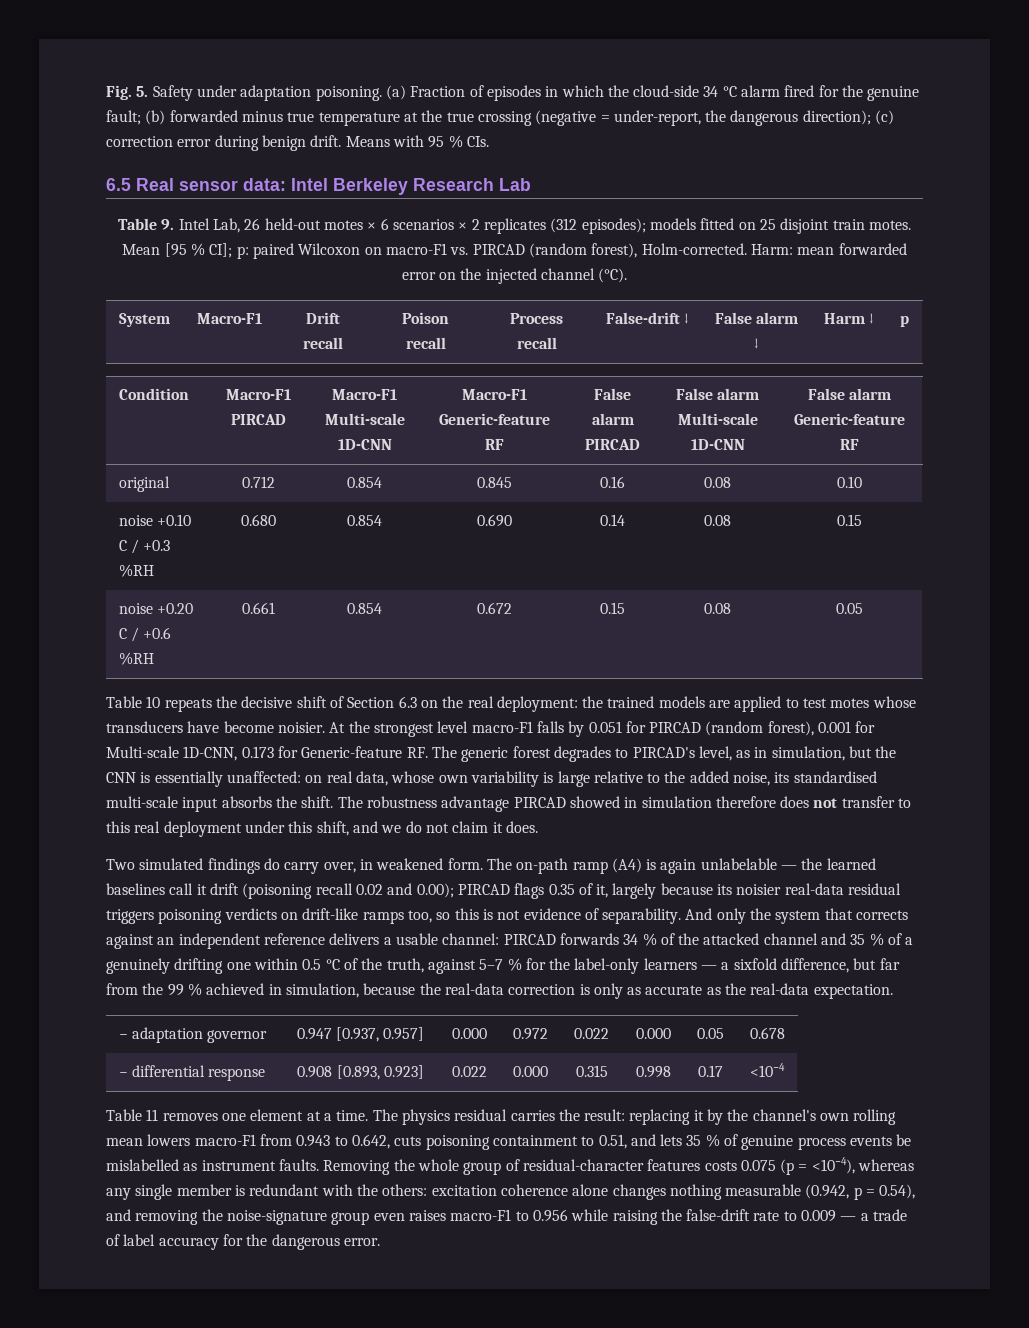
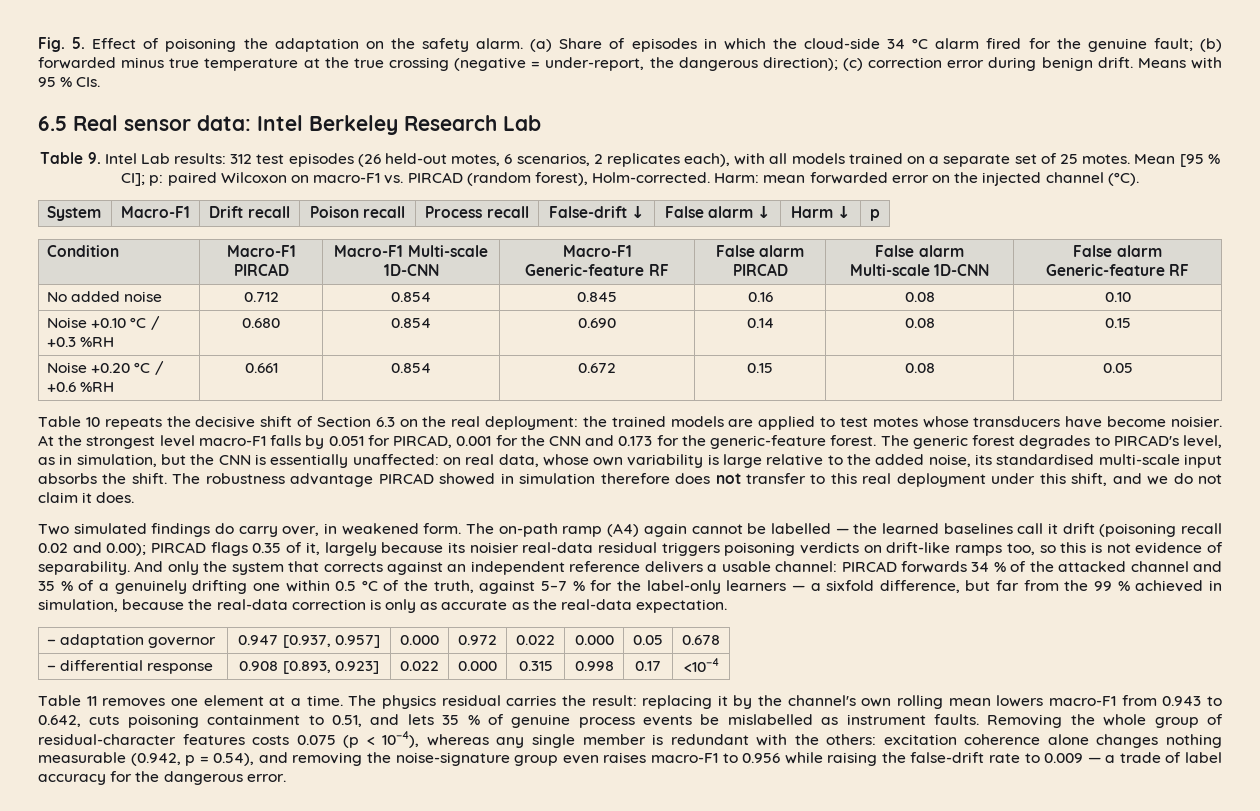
- Fig. 5. Safety under adaptation poisoning. (a) Fraction of episodes in which the cloud-side 34 °C alarm fired for the genuine fault; (b) forwarded minus true temperature at the true crossing (negative = under-report, the dangerous direction); (c) correction error during benign drift.
+ Fig. 5. Effect of poisoning the adaptation on the safety alarm. (a) Share of episodes in which the cloud-side 34 °C alarm fired for the genuine fault; (b) forwarded minus true temperature at the true crossing (negative = under-report, the dangerous direction); (c) correction error during benign drift.
- Table 9. Intel Lab, 26 held-out motes × 6 scenarios × 2 replicates (312 episodes); models fitted on 25 disjoint train motes.
+ Table 9. Intel Lab results: 312 test episodes (26 held-out motes, 6 scenarios, 2 replicates each), with all models trained on a separate set of 25 motes.
- original | 0.712 | 0.854 | 0.845 | 0.16 | 0.08 | 0.10
+ No added noise | 0.712 | 0.854 | 0.845 | 0.16 | 0.08 | 0.10
- noise +0.10 C / +0.3 %RH | 0.680 | 0.854 | 0.690 | 0.14 | 0.08 | 0.15
+ Noise +0.10 °C / +0.3 %RH | 0.680 | 0.854 | 0.690 | 0.14 | 0.08 | 0.15
- noise +0.20 C / +0.6 %RH | 0.661 | 0.854 | 0.672 | 0.15 | 0.08 | 0.05
+ Noise +0.20 °C / +0.6 %RH | 0.661 | 0.854 | 0.672 | 0.15 | 0.08 | 0.05
- At the strongest level macro-F1 falls by 0.051 for PIRCAD (random forest), 0.001 for Multi-scale 1D-CNN, 0.173 for Generic-feature RF. The generic forest degrades to PIRCAD's level, as in simulation, but the CNN is essentially unaffected: on real data, whose own variability is large relative to the added noise, its standardised multi-scale input absorbs the shift.
+ At the strongest level macro-F1 falls by 0.051 for PIRCAD, 0.001 for the CNN and 0.173 for the generic-feature forest. The generic forest degrades to PIRCAD's level, as in simulation, but the CNN is essentially unaffected: on real data, whose own variability is large relative to the added noise, its standardised multi-scale input absorbs the shift.
- The on-path ramp (A4) is again unlabelable — the learned baselines call it drift (poisoning recall 0.02 and 0.00); PIRCAD flags 0.35 of it, largely because its noisier real-data residual triggers poisoning verdicts on drift-like ramps too, so this is not evidence of separability.
+ The on-path ramp (A4) again cannot be labelled — the learned baselines call it drift (poisoning recall 0.02 and 0.00); PIRCAD flags 0.35 of it, largely because its noisier real-data residual triggers poisoning verdicts on drift-like ramps too, so this is not evidence of separability.
- Removing the whole group of residual-character features costs 0.075 (p = <10−4), whereas any single member is redundant with the others: excitation coherence alone changes nothing measurable (0.942, p = 0.54), and removing the noise-signature group even raises macro-F1 to 0.956 while raising the false-drift rate to 0.009 — a trade of label accuracy for the dangerous error.
+ Removing the whole group of residual-character features costs 0.075 (p < 10−4), whereas any single member is redundant with the others: excitation coherence alone changes nothing measurable (0.942, p = 0.54), and removing the noise-signature group even raises macro-F1 to 0.956 while raising the false-drift rate to 0.009 — a trade of label accuracy for the dangerous error.

